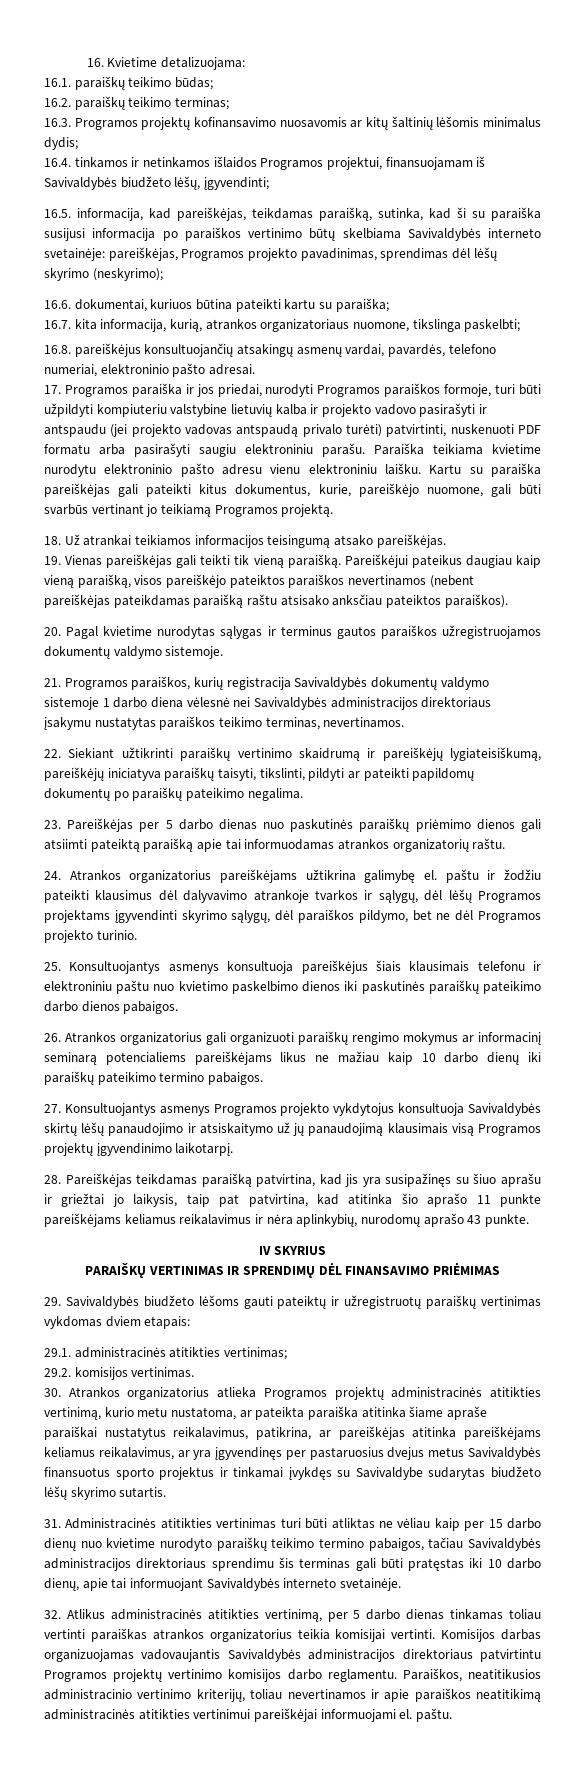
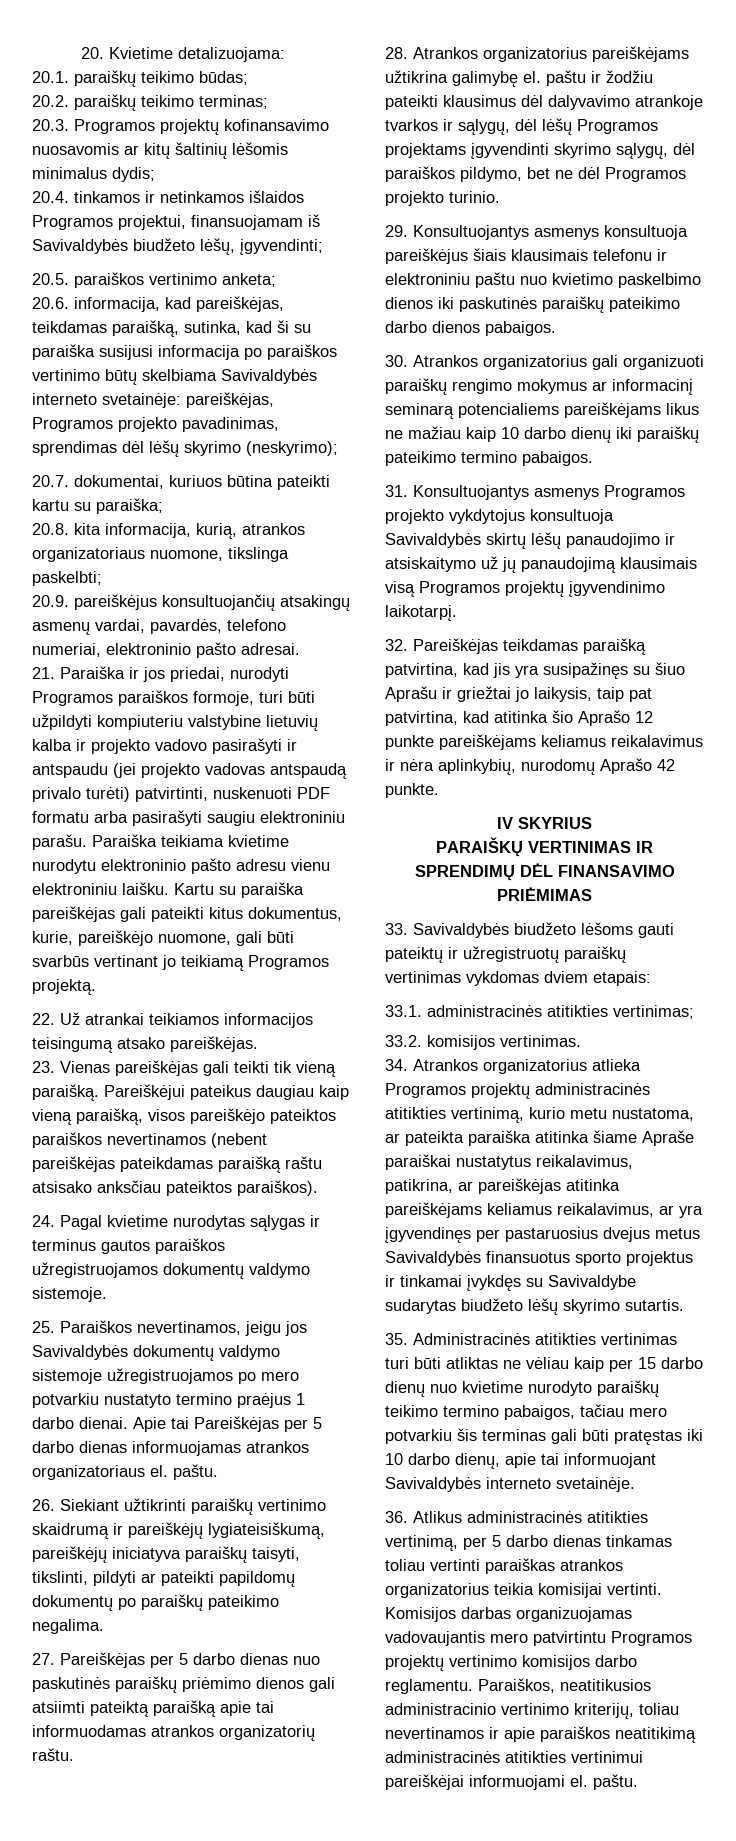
- 16. Kvietime detalizuojama:
+ 20. Kvietime detalizuojama:
- 16.1. paraiškų teikimo būdas;
+ 20.1. paraiškų teikimo būdas;
- 16.2. paraiškų teikimo terminas;
+ 20.2. paraiškų teikimo terminas;
- 16.3. Programos projektų kofinansavimo nuosavomis ar kitų šaltinių lėšomis minimalus dydis;
+ 20.3. Programos projektų kofinansavimo nuosavomis ar kitų šaltinių lėšomis minimalus dydis;
- 16.4. tinkamos ir netinkamos išlaidos Programos projektui, finansuojamam iš Savivaldybės biudžeto lėšų, įgyvendinti;
+ 20.4. tinkamos ir netinkamos išlaidos Programos projektui, finansuojamam iš Savivaldybės biudžeto lėšų, įgyvendinti;
- 16.5. informacija, kad pareiškėjas, teikdamas paraišką, sutinka, kad ši su paraiška susijusi informacija po paraiškos vertinimo būtų skelbiama Savivaldybės interneto svetainėje: pareiškėjas, Programos projekto pavadinimas, sprendimas dėl lėšų skyrimo (neskyrimo);
+ 20.5. paraiškos vertinimo anketa;
+ 20.6. informacija, kad pareiškėjas, teikdamas paraišką, sutinka, kad ši su paraiška susijusi informacija po paraiškos vertinimo būtų skelbiama Savivaldybės interneto svetainėje: pareiškėjas, Programos projekto pavadinimas, sprendimas dėl lėšų skyrimo (neskyrimo);
- 16.6. dokumentai, kuriuos būtina pateikti kartu su paraiška;
+ 20.7. dokumentai, kuriuos būtina pateikti kartu su paraiška;
- 16.7. kita informacija, kurią, atrankos organizatoriaus nuomone, tikslinga paskelbti;
+ 20.8. kita informacija, kurią, atrankos organizatoriaus nuomone, tikslinga paskelbti;
- 16.8. pareiškėjus konsultuojančių atsakingų asmenų vardai, pavardės, telefono numeriai, elektroninio pašto adresai.
+ 20.9. pareiškėjus konsultuojančių atsakingų asmenų vardai, pavardės, telefono numeriai, elektroninio pašto adresai.
- 17. Programos paraiška ir jos priedai, nurodyti Programos paraiškos formoje, turi būti užpildyti kompiuteriu valstybine lietuvių kalba ir projekto vadovo pasirašyti ir antspaudu (jei projekto vadovas antspaudą privalo turėti) patvirtinti, nuskenuoti PDF formatu arba pasirašyti saugiu elektroniniu parašu.
+ 21. Paraiška ir jos priedai, nurodyti Programos paraiškos formoje, turi būti užpildyti kompiuteriu valstybine lietuvių kalba ir projekto vadovo pasirašyti ir antspaudu (jei projekto vadovas antspaudą privalo turėti) patvirtinti, nuskenuoti PDF formatu arba pasirašyti saugiu elektroniniu parašu.
- 18. Už atrankai teikiamos informacijos teisingumą atsako pareiškėjas.
+ 22. Už atrankai teikiamos informacijos teisingumą atsako pareiškėjas.
- 19. Vienas pareiškėjas gali teikti tik vieną paraišką.
+ 23. Vienas pareiškėjas gali teikti tik vieną paraišką.
- 20. Pagal kvietime nurodytas sąlygas ir terminus gautos paraiškos užregistruojamos dokumentų valdymo sistemoje.
+ 24. Pagal kvietime nurodytas sąlygas ir terminus gautos paraiškos užregistruojamos dokumentų valdymo sistemoje.
- 21. Programos paraiškos, kurių registracija Savivaldybės dokumentų valdymo sistemoje 1 darbo diena vėlesnė nei Savivaldybės administracijos direktoriaus įsakymu nustatytas paraiškos teikimo terminas, nevertinamos.
- 22. Siekiant užtikrinti paraiškų vertinimo skaidrumą ir pareiškėjų lygiateisiškumą, pareiškėjų iniciatyva paraiškų taisyti, tikslinti, pildyti ar pateikti papildomų dokumentų po paraiškų pateikimo negalima.
+ 25. Paraiškos nevertinamos, jeigu jos Savivaldybės dokumentų valdymo sistemoje užregistruojamos po mero potvarkiu nustatyto termino praėjus 1 darbo dienai. Apie tai Pareiškėjas per 5 darbo dienas informuojamas atrankos organizatoriaus el. paštu.
+ 26. Siekiant užtikrinti paraiškų vertinimo skaidrumą ir pareiškėjų lygiateisiškumą, pareiškėjų iniciatyva paraiškų taisyti, tikslinti, pildyti ar pateikti papildomų dokumentų po paraiškų pateikimo negalima.
- 23. Pareiškėjas per 5 darbo dienas nuo paskutinės paraiškų priėmimo dienos gali atsiimti pateiktą paraišką apie tai informuodamas atrankos organizatorių raštu.
+ 27. Pareiškėjas per 5 darbo dienas nuo paskutinės paraiškų priėmimo dienos gali atsiimti pateiktą paraišką apie tai informuodamas atrankos organizatorių raštu.
- 24. Atrankos organizatorius pareiškėjams užtikrina galimybę el. paštu ir žodžiu pateikti klausimus dėl dalyvavimo atrankoje tvarkos ir sąlygų, dėl lėšų Programos projektams įgyvendinti skyrimo sąlygų, dėl paraiškos pildymo, bet ne dėl Programos projekto turinio.
+ 28. Atrankos organizatorius pareiškėjams užtikrina galimybę el. paštu ir žodžiu pateikti klausimus dėl dalyvavimo atrankoje tvarkos ir sąlygų, dėl lėšų Programos projektams įgyvendinti skyrimo sąlygų, dėl paraiškos pildymo, bet ne dėl Programos projekto turinio.
- 25. Konsultuojantys asmenys konsultuoja pareiškėjus šiais klausimais telefonu ir elektroniniu paštu nuo kvietimo paskelbimo dienos iki paskutinės paraiškų pateikimo darbo dienos pabaigos.
+ 29. Konsultuojantys asmenys konsultuoja pareiškėjus šiais klausimais telefonu ir elektroniniu paštu nuo kvietimo paskelbimo dienos iki paskutinės paraiškų pateikimo darbo dienos pabaigos.
- 26. Atrankos organizatorius gali organizuoti paraiškų rengimo mokymus ar informacinį seminarą potencialiems pareiškėjams likus ne mažiau kaip 10 darbo dienų iki paraiškų pateikimo termino pabaigos.
+ 30. Atrankos organizatorius gali organizuoti paraiškų rengimo mokymus ar informacinį seminarą potencialiems pareiškėjams likus ne mažiau kaip 10 darbo dienų iki paraiškų pateikimo termino pabaigos.
- 27. Konsultuojantys asmenys Programos projekto vykdytojus konsultuoja Savivaldybės skirtų lėšų panaudojimo ir atsiskaitymo už jų panaudojimą klausimais visą Programos projektų įgyvendinimo laikotarpį.
+ 31. Konsultuojantys asmenys Programos projekto vykdytojus konsultuoja Savivaldybės skirtų lėšų panaudojimo ir atsiskaitymo už jų panaudojimą klausimais visą Programos projektų įgyvendinimo laikotarpį.
- 28. Pareiškėjas teikdamas paraišką patvirtina, kad jis yra susipažinęs su šiuo aprašu ir griežtai jo laikysis, taip pat patvirtina, kad atitinka šio aprašo 11 punkte pareiškėjams keliamus reikalavimus ir nėra aplinkybių, nurodomų aprašo 43 punkte.
+ 32. Pareiškėjas teikdamas paraišką patvirtina, kad jis yra susipažinęs su šiuo Aprašu ir griežtai jo laikysis, taip pat patvirtina, kad atitinka šio Aprašo 12 punkte pareiškėjams keliamus reikalavimus ir nėra aplinkybių, nurodomų Aprašo 42 punkte.
- 29. Savivaldybės biudžeto lėšoms gauti pateiktų ir užregistruotų paraiškų vertinimas vykdomas dviem etapais:
+ 33. Savivaldybės biudžeto lėšoms gauti pateiktų ir užregistruotų paraiškų vertinimas vykdomas dviem etapais:
- 29.1. administracinės atitikties vertinimas;
+ 33.1. administracinės atitikties vertinimas;
- 29.2. komisijos vertinimas.
+ 33.2. komisijos vertinimas.
- 30. Atrankos organizatorius atlieka Programos projektų administracinės atitikties vertinimą, kurio metu nustatoma, ar pateikta paraiška atitinka šiame apraše paraiškai nustatytus reikalavimus, patikrina, ar pareiškėjas atitinka pareiškėjams keliamus reikalavimus, ar yra įgyvendinęs per pastaruosius dvejus metus Savivaldybės finansuotus sporto projektus ir tinkamai įvykdęs su Savivaldybe sudarytas biudžeto lėšų skyrimo sutartis.
+ 34. Atrankos organizatorius atlieka Programos projektų administracinės atitikties vertinimą, kurio metu nustatoma, ar pateikta paraiška atitinka šiame Apraše paraiškai nustatytus reikalavimus, patikrina, ar pareiškėjas atitinka pareiškėjams keliamus reikalavimus, ar yra įgyvendinęs per pastaruosius dvejus metus Savivaldybės finansuotus sporto projektus ir tinkamai įvykdęs su Savivaldybe sudarytas biudžeto lėšų skyrimo sutartis.
- 31. Administracinės atitikties vertinimas turi būti atliktas ne vėliau kaip per 15 darbo dienų nuo kvietime nurodyto paraiškų teikimo termino pabaigos, tačiau Savivaldybės administracijos direktoriaus sprendimu šis terminas gali būti pratęstas iki 10 darbo dienų, apie tai informuojant Savivaldybės interneto svetainėje.
+ 35. Administracinės atitikties vertinimas turi būti atliktas ne vėliau kaip per 15 darbo dienų nuo kvietime nurodyto paraiškų teikimo termino pabaigos, tačiau mero potvarkiu šis terminas gali būti pratęstas iki 10 darbo dienų, apie tai informuojant Savivaldybės interneto svetainėje.
- 32. Atlikus administracinės atitikties vertinimą, per 5 darbo dienas tinkamas toliau vertinti paraiškas atrankos organizatorius teikia komisijai vertinti.
+ 36. Atlikus administracinės atitikties vertinimą, per 5 darbo dienas tinkamas toliau vertinti paraiškas atrankos organizatorius teikia komisijai vertinti.
- Komisijos darbas organizuojamas vadovaujantis Savivaldybės administracijos direktoriaus patvirtintu Programos projektų vertinimo komisijos darbo reglamentu.
+ Komisijos darbas organizuojamas vadovaujantis mero patvirtintu Programos projektų vertinimo komisijos darbo reglamentu.

